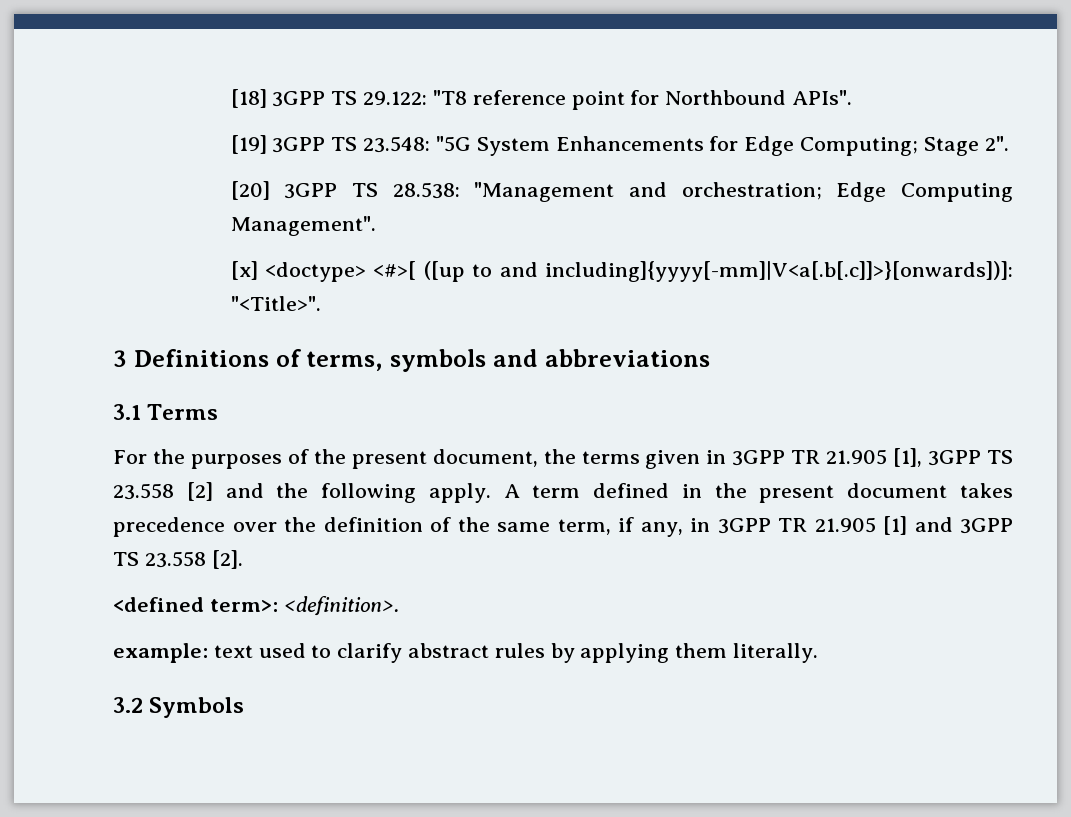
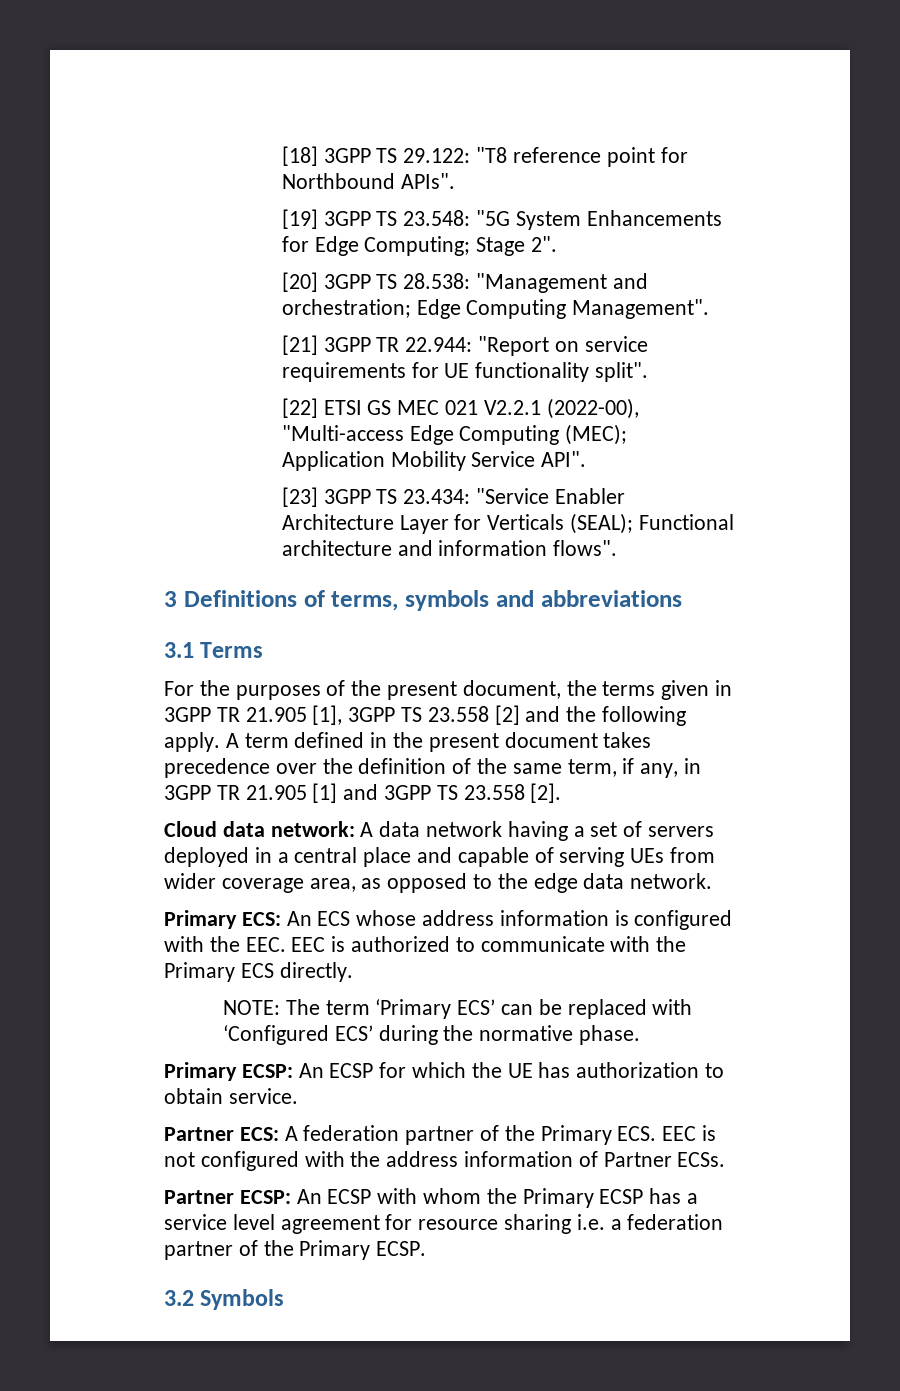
- [x] <doctype> <#>[ ([up to and including]{yyyy[-mm]|V<a[.b[.c]]>}[onwards])]: "<Title>".
+ [21] 3GPP TR 22.944: "Report on service requirements for UE functionality split".
+ [22] ETSI GS MEC 021 V2.2.1 (2022-00), "Multi-access Edge Computing (MEC); Application Mobility Service API".
+ [23] 3GPP TS 23.434: "Service Enabler Architecture Layer for Verticals (SEAL); Functional architecture and information flows".
- <defined term>: <definition>.
- example: text used to clarify abstract rules by applying them literally.
+ Cloud data network: A data network having a set of servers deployed in a central place and capable of serving UEs from wider coverage area, as opposed to the edge data network.
+ Primary ECS: An ECS whose address information is configured with the EEC. EEC is authorized to communicate with the Primary ECS directly.
+ NOTE: The term ‘Primary ECS’ can be replaced with ‘Configured ECS’ during the normative phase.
+ Primary ECSP: An ECSP for which the UE has authorization to obtain service.
+ Partner ECS: A federation partner of the Primary ECS. EEC is not configured with the address information of Partner ECSs.
+ Partner ECSP: An ECSP with whom the Primary ECSP has a service level agreement for resource sharing i.e. a federation partner of the Primary ECSP.

